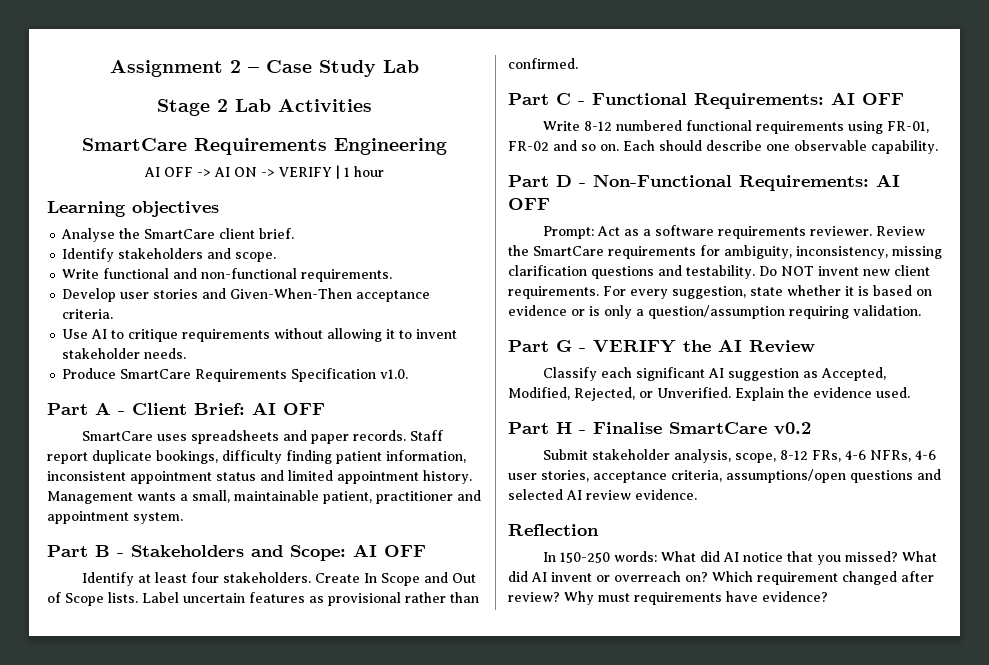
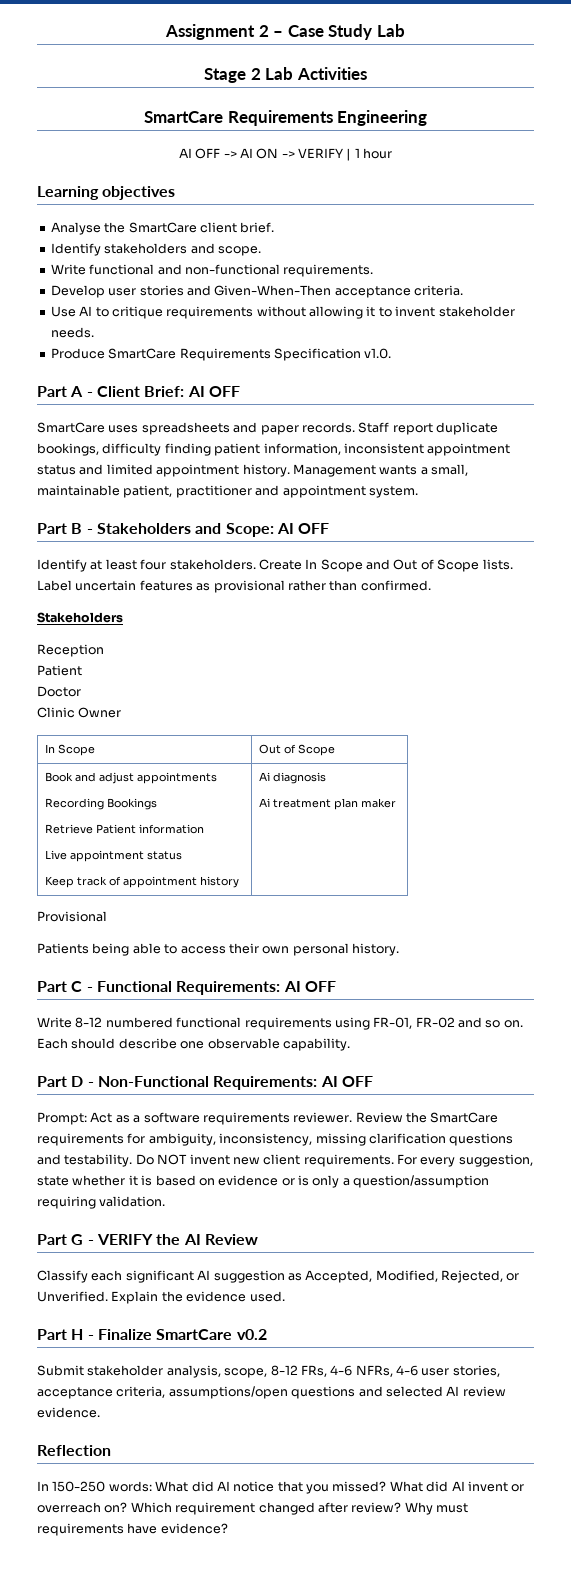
  Label uncertain features as provisional rather than confirmed.
+ Stakeholders
+ Reception
+ Patient
+ Doctor
+ Clinic Owner
+ In Scope | Out of Scope
+ Book and adjust appointments
+ Recording Bookings
+ Retrieve Patient information
+ Live appointment status
+ Keep track of appointment history | Ai diagnosis
+ Ai treatment plan maker
+ Provisional
+ Patients being able to access their own personal history.
- Part H - Finalise SmartCare v0.2
+ Part H - Finalize SmartCare v0.2

